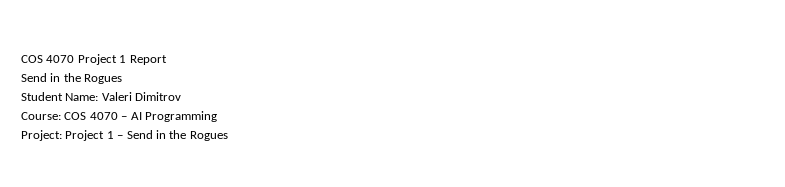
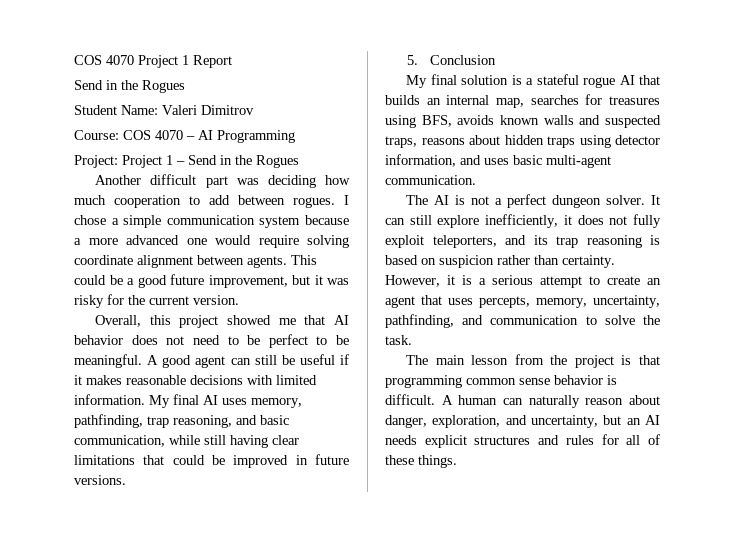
+ Another difficult part was deciding how much cooperation to add between rogues. I chose a simple communication system because a more advanced one would require solving coordinate alignment between agents. This could be a good future improvement, but it was risky for the current version.
+ Overall, this project showed me that AI behavior does not need to be perfect to be meaningful. A good agent can still be useful if it makes reasonable decisions with limited information. My final AI uses memory, pathfinding, trap reasoning, and basic communication, while still having clear limitations that could be improved in future versions.
+ 5. Conclusion
+ My final solution is a stateful rogue AI that builds an internal map, searches for treasures using BFS, avoids known walls and suspected traps, reasons about hidden traps using detector information, and uses basic multi-agent communication.
+ The AI is not a perfect dungeon solver. It can still explore inefficiently, it does not fully exploit teleporters, and its trap reasoning is based on suspicion rather than certainty. However, it is a serious attempt to create an agent that uses percepts, memory, uncertainty, pathfinding, and communication to solve the task.
+ The main lesson from the project is that programming common sense behavior is difficult. A human can naturally reason about danger, exploration, and uncertainty, but an AI needs explicit structures and rules for all of these things.

